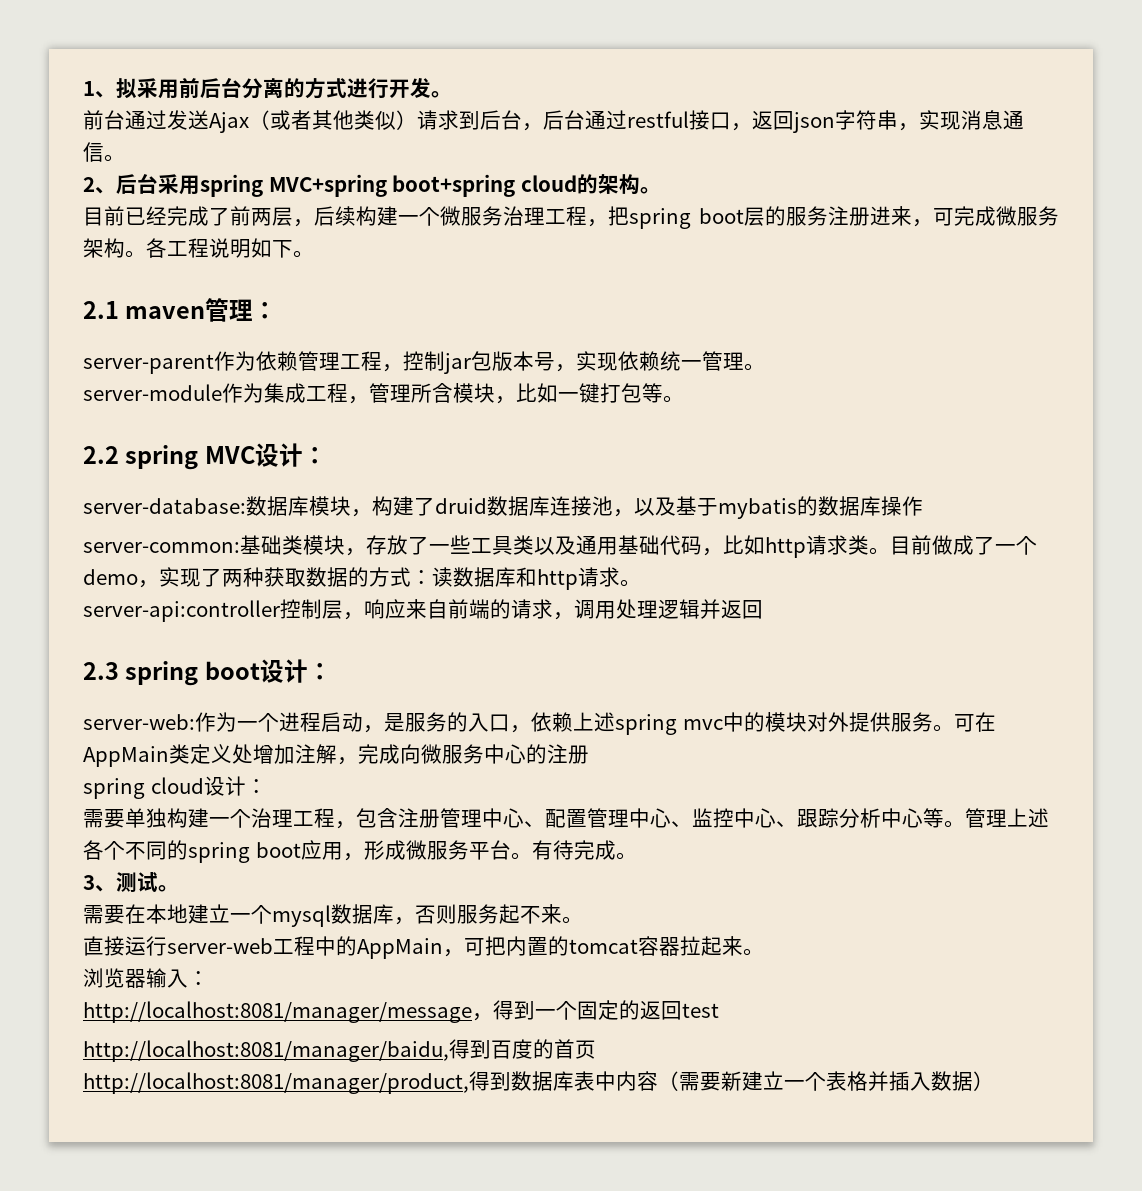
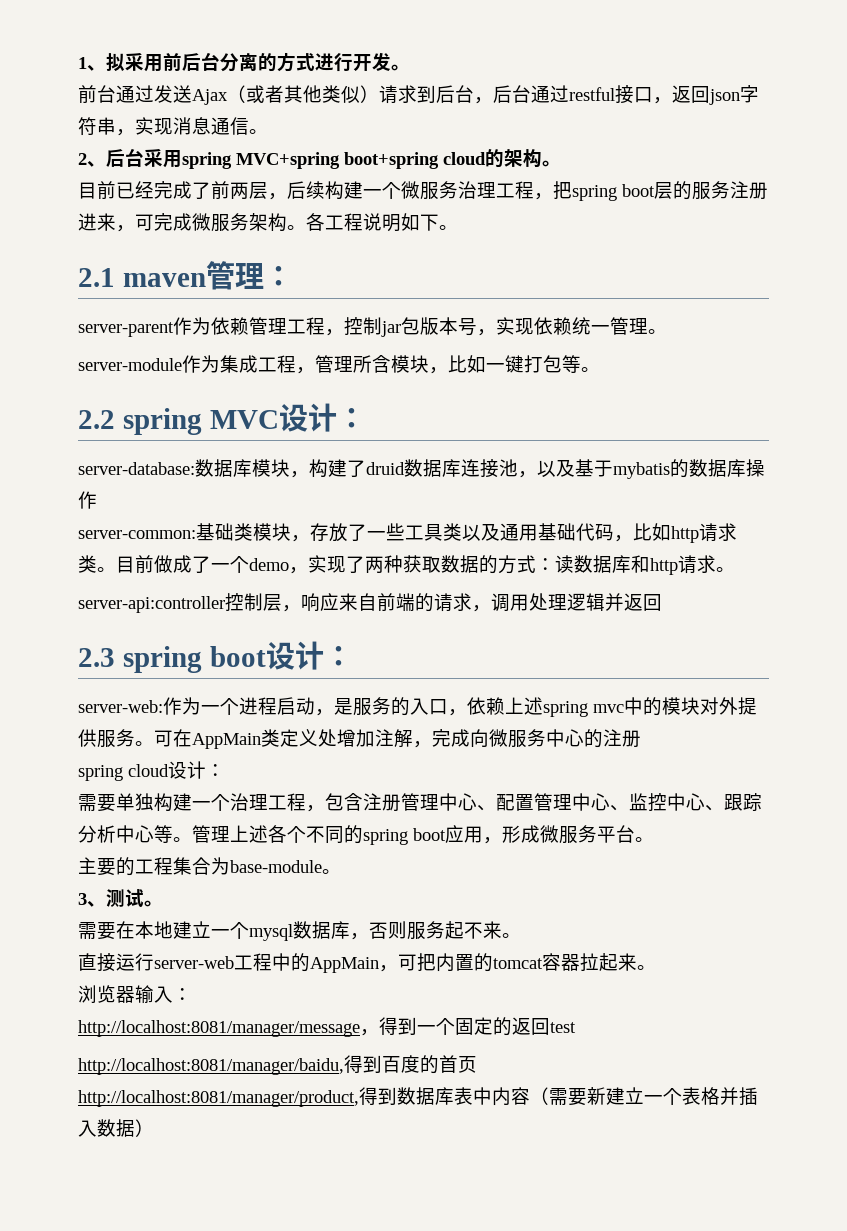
- 管理上述各个不同的spring boot应用，形成微服务平台。有待完成。
+ 管理上述各个不同的spring boot应用，形成微服务平台。
+ 主要的工程集合为base-module。

